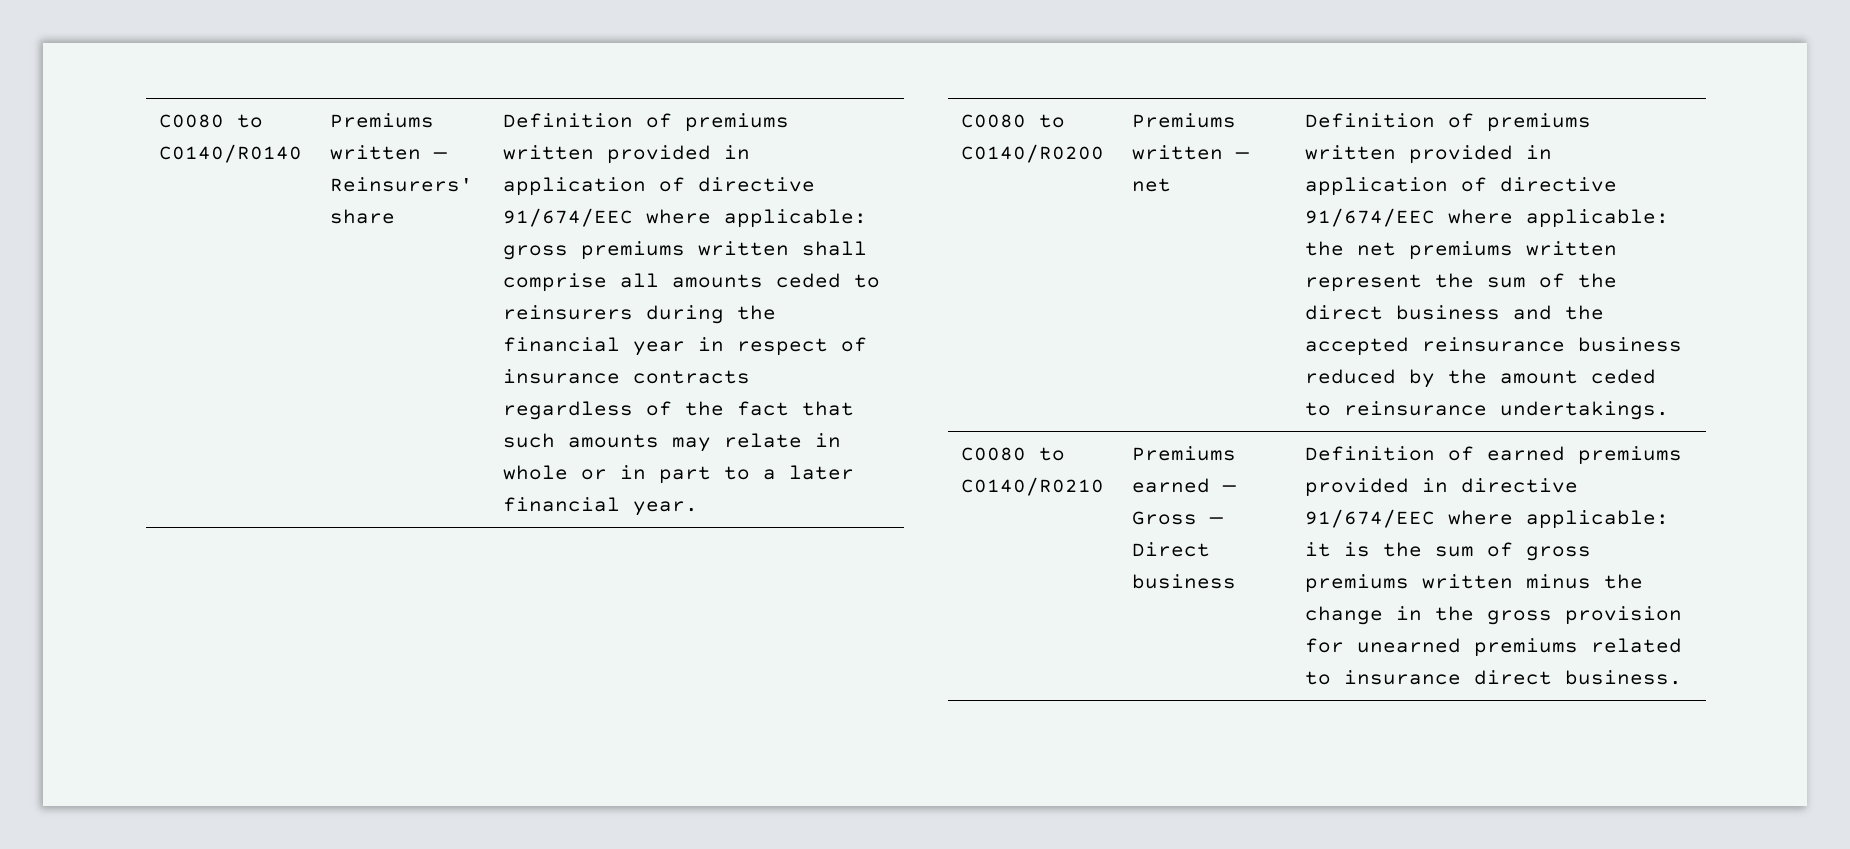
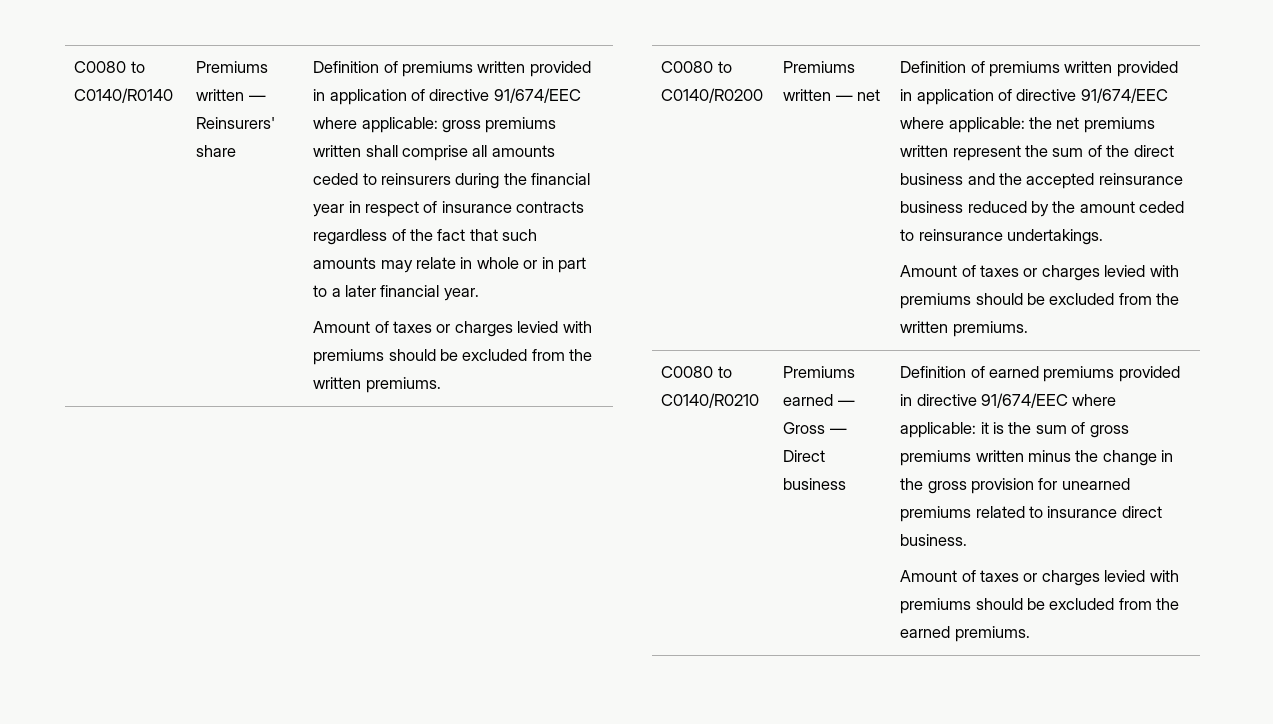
  Definition of premiums written provided in application of directive 91/674/EEC where applicable: gross premiums written shall comprise all amounts ceded to reinsurers during the financial year in respect of insurance contracts regardless of the fact that such amounts may relate in whole or in part to a later financial year.
+ Amount of taxes or charges levied with premiums should be excluded from the written premiums.
  Definition of premiums written provided in application of directive 91/674/EEC where applicable: the net premiums written represent the sum of the direct business and the accepted reinsurance business reduced by the amount ceded to reinsurance undertakings.
+ Amount of taxes or charges levied with premiums should be excluded from the written premiums.
+ Amount of taxes or charges levied with premiums should be excluded from the earned premiums.

